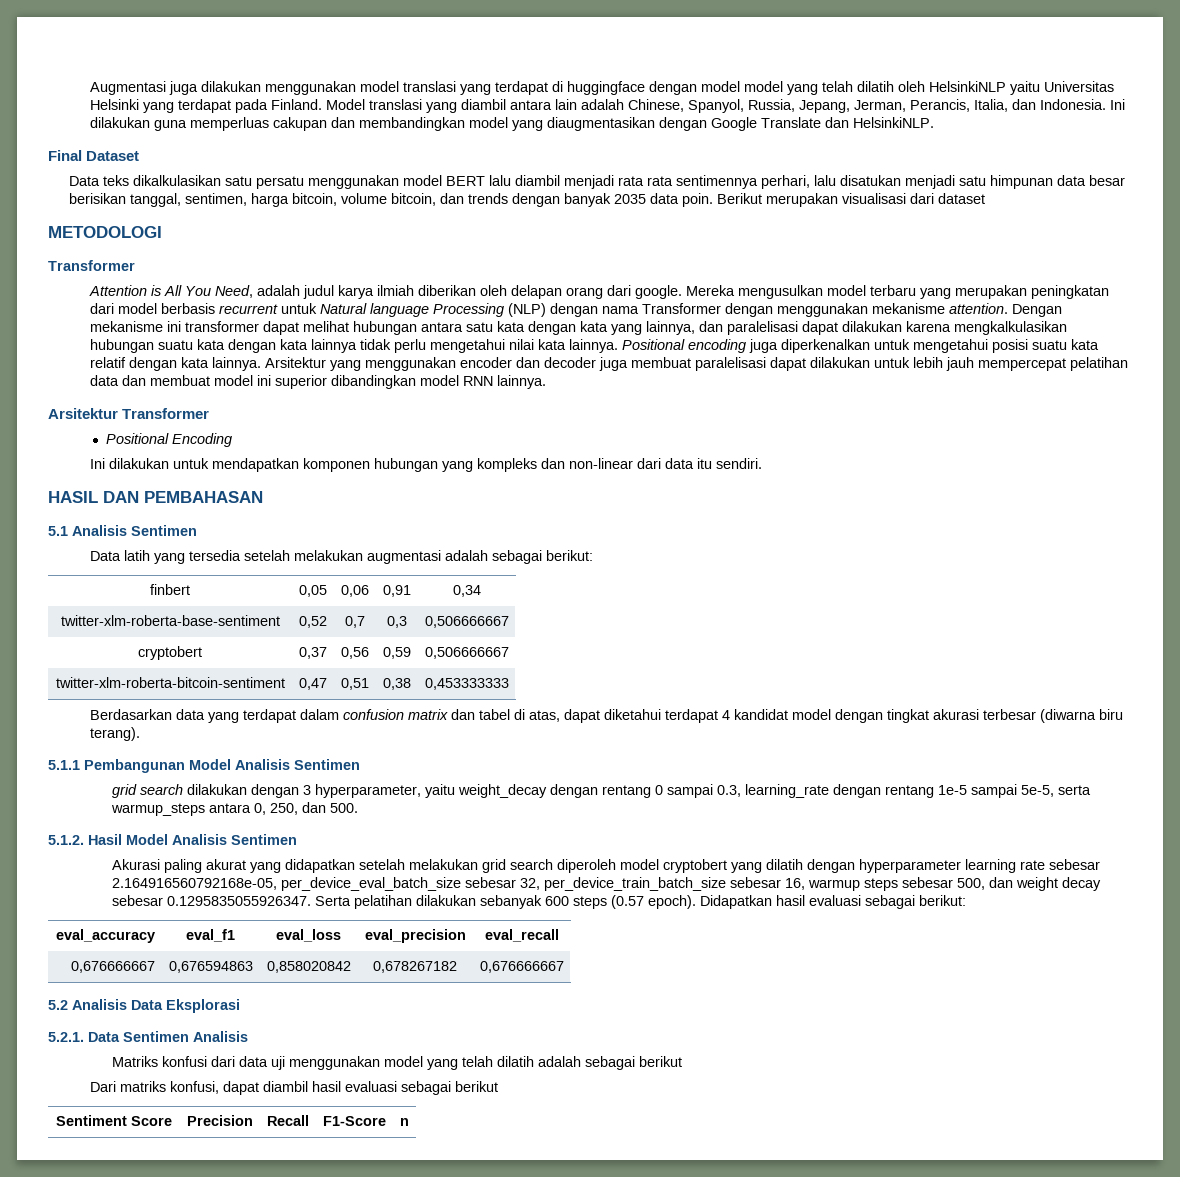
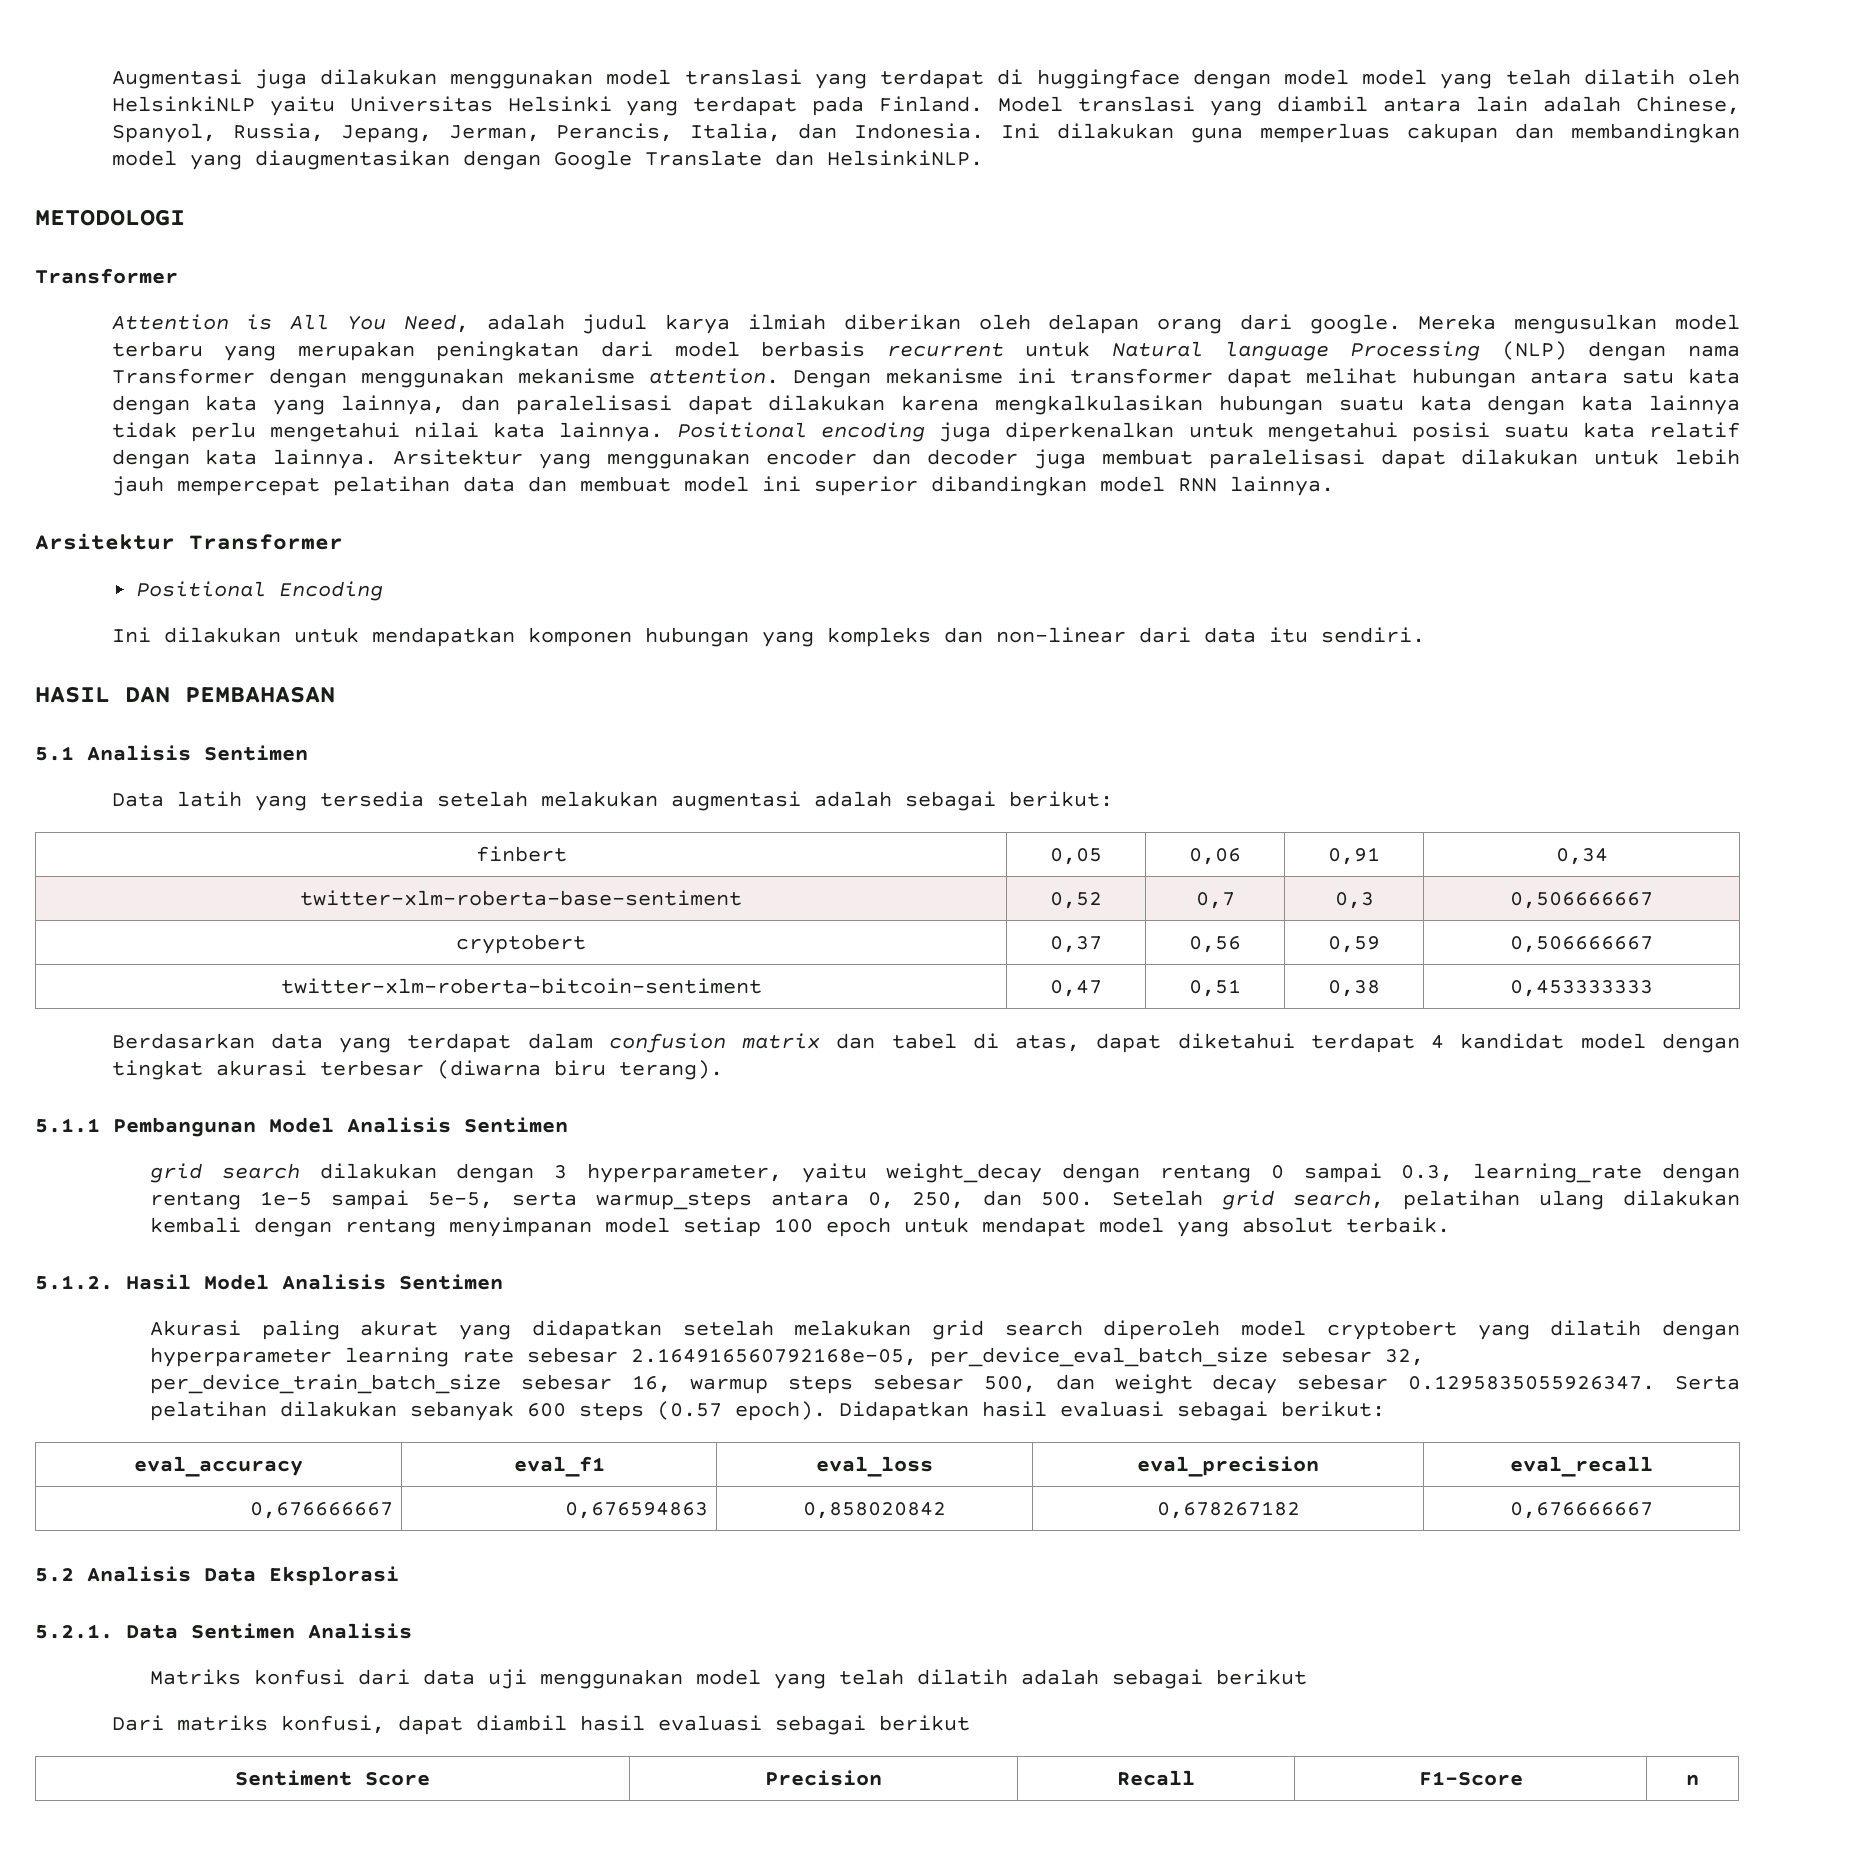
- Final Dataset
- Data teks dikalkulasikan satu persatu menggunakan model BERT lalu diambil menjadi rata rata sentimennya perhari, lalu disatukan menjadi satu himpunan data besar berisikan tanggal, sentimen, harga bitcoin, volume bitcoin, dan trends dengan banyak 2035 data poin. Berikut merupakan visualisasi dari dataset
- grid search dilakukan dengan 3 hyperparameter, yaitu weight_decay dengan rentang 0 sampai 0.3, learning_rate dengan rentang 1e-5 sampai 5e-5, serta warmup_steps antara 0, 250, dan 500.
+ grid search dilakukan dengan 3 hyperparameter, yaitu weight_decay dengan rentang 0 sampai 0.3, learning_rate dengan rentang 1e-5 sampai 5e-5, serta warmup_steps antara 0, 250, dan 500. Setelah grid search, pelatihan ulang dilakukan kembali dengan rentang menyimpanan model setiap 100 epoch untuk mendapat model yang absolut terbaik.

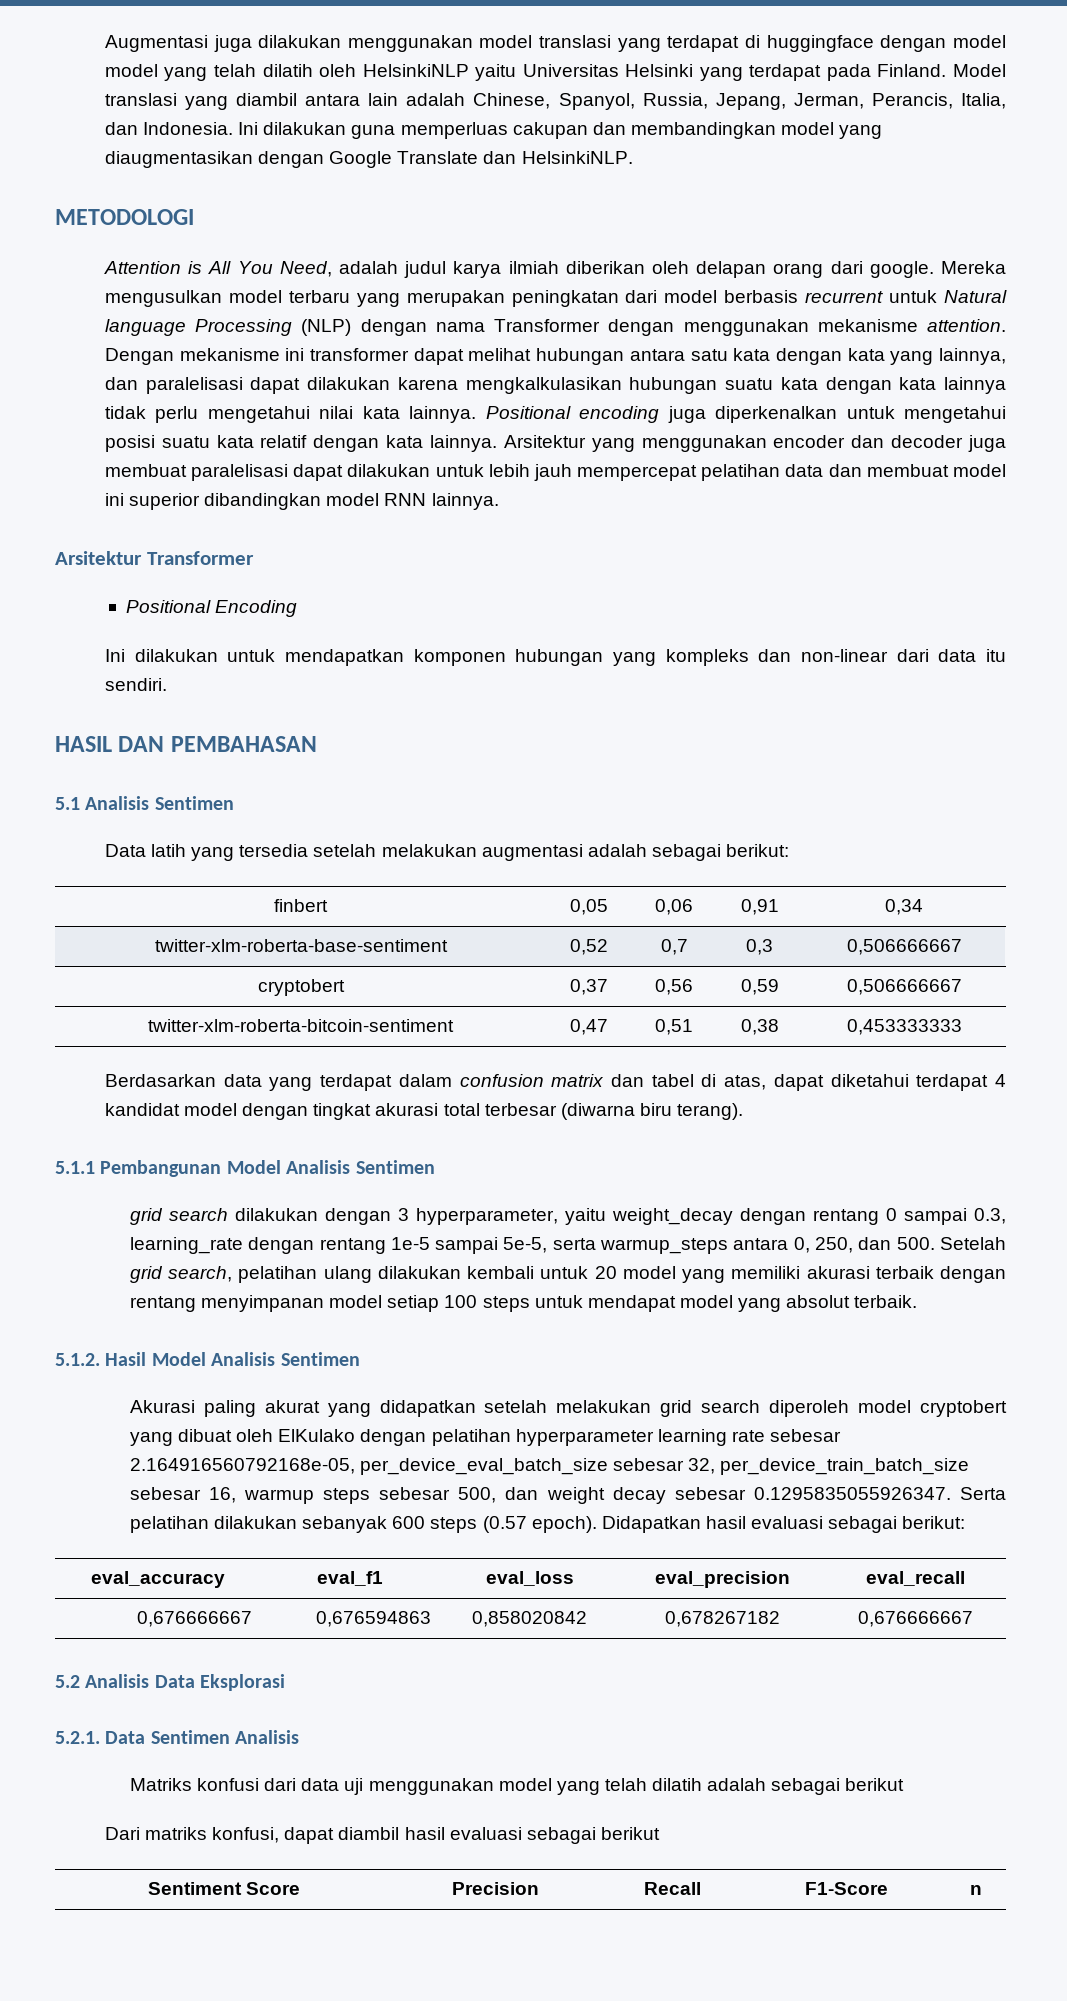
  METODOLOGI
- Transformer
- Berdasarkan data yang terdapat dalam confusion matrix dan tabel di atas, dapat diketahui terdapat 4 kandidat model dengan tingkat akurasi terbesar (diwarna biru terang).
+ Berdasarkan data yang terdapat dalam confusion matrix dan tabel di atas, dapat diketahui terdapat 4 kandidat model dengan tingkat akurasi total terbesar (diwarna biru terang).
- grid search dilakukan dengan 3 hyperparameter, yaitu weight_decay dengan rentang 0 sampai 0.3, learning_rate dengan rentang 1e-5 sampai 5e-5, serta warmup_steps antara 0, 250, dan 500. Setelah grid search, pelatihan ulang dilakukan kembali dengan rentang menyimpanan model setiap 100 epoch untuk mendapat model yang absolut terbaik.
+ grid search dilakukan dengan 3 hyperparameter, yaitu weight_decay dengan rentang 0 sampai 0.3, learning_rate dengan rentang 1e-5 sampai 5e-5, serta warmup_steps antara 0, 250, dan 500. Setelah grid search, pelatihan ulang dilakukan kembali untuk 20 model yang memiliki akurasi terbaik dengan rentang menyimpanan model setiap 100 steps untuk mendapat model yang absolut terbaik.
- Akurasi paling akurat yang didapatkan setelah melakukan grid search diperoleh model cryptobert yang dilatih dengan hyperparameter learning rate sebesar 2.164916560792168e-05, per_device_eval_batch_size sebesar 32, per_device_train_batch_size sebesar 16, warmup steps sebesar 500, dan weight decay sebesar 0.1295835055926347. Serta pelatihan dilakukan sebanyak 600 steps (0.57 epoch).
+ Akurasi paling akurat yang didapatkan setelah melakukan grid search diperoleh model cryptobert yang dibuat oleh ElKulako dengan pelatihan hyperparameter learning rate sebesar 2.164916560792168e-05, per_device_eval_batch_size sebesar 32, per_device_train_batch_size sebesar 16, warmup steps sebesar 500, dan weight decay sebesar 0.1295835055926347. Serta pelatihan dilakukan sebanyak 600 steps (0.57 epoch).

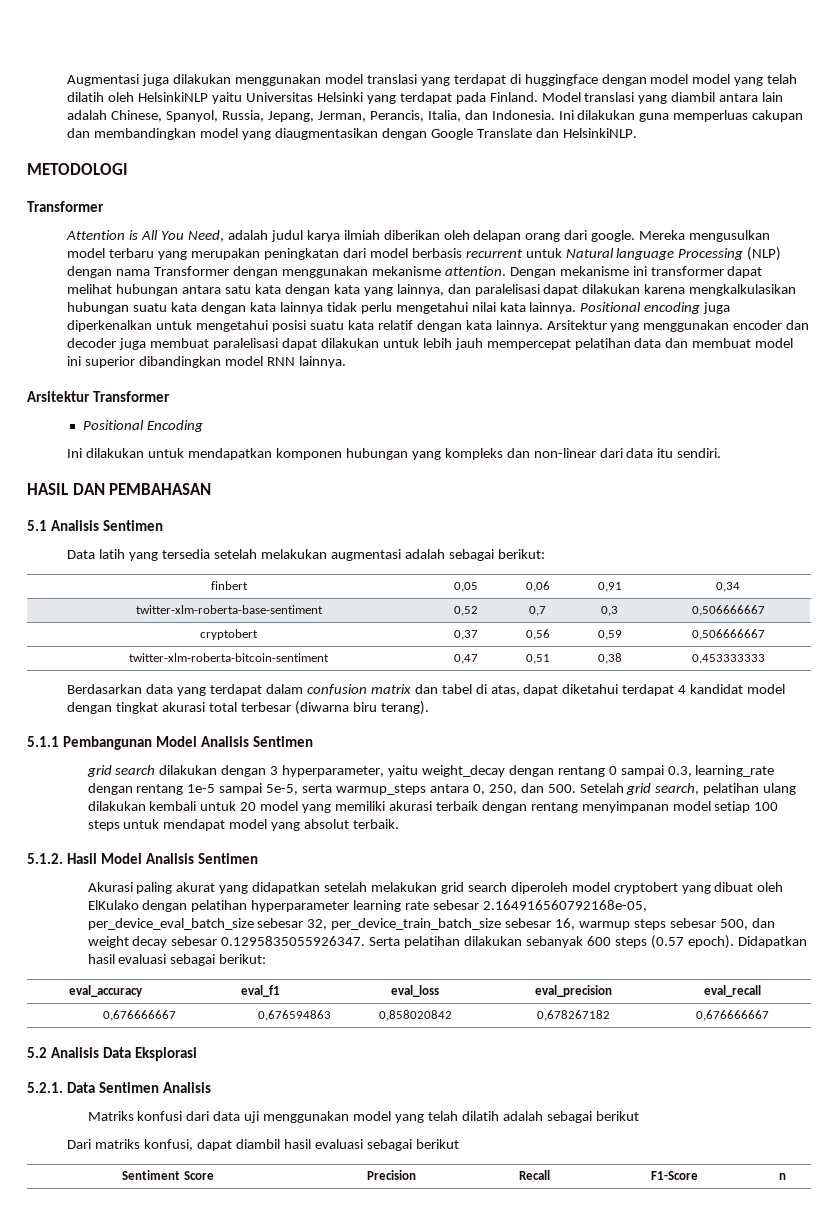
  METODOLOGI
+ Transformer

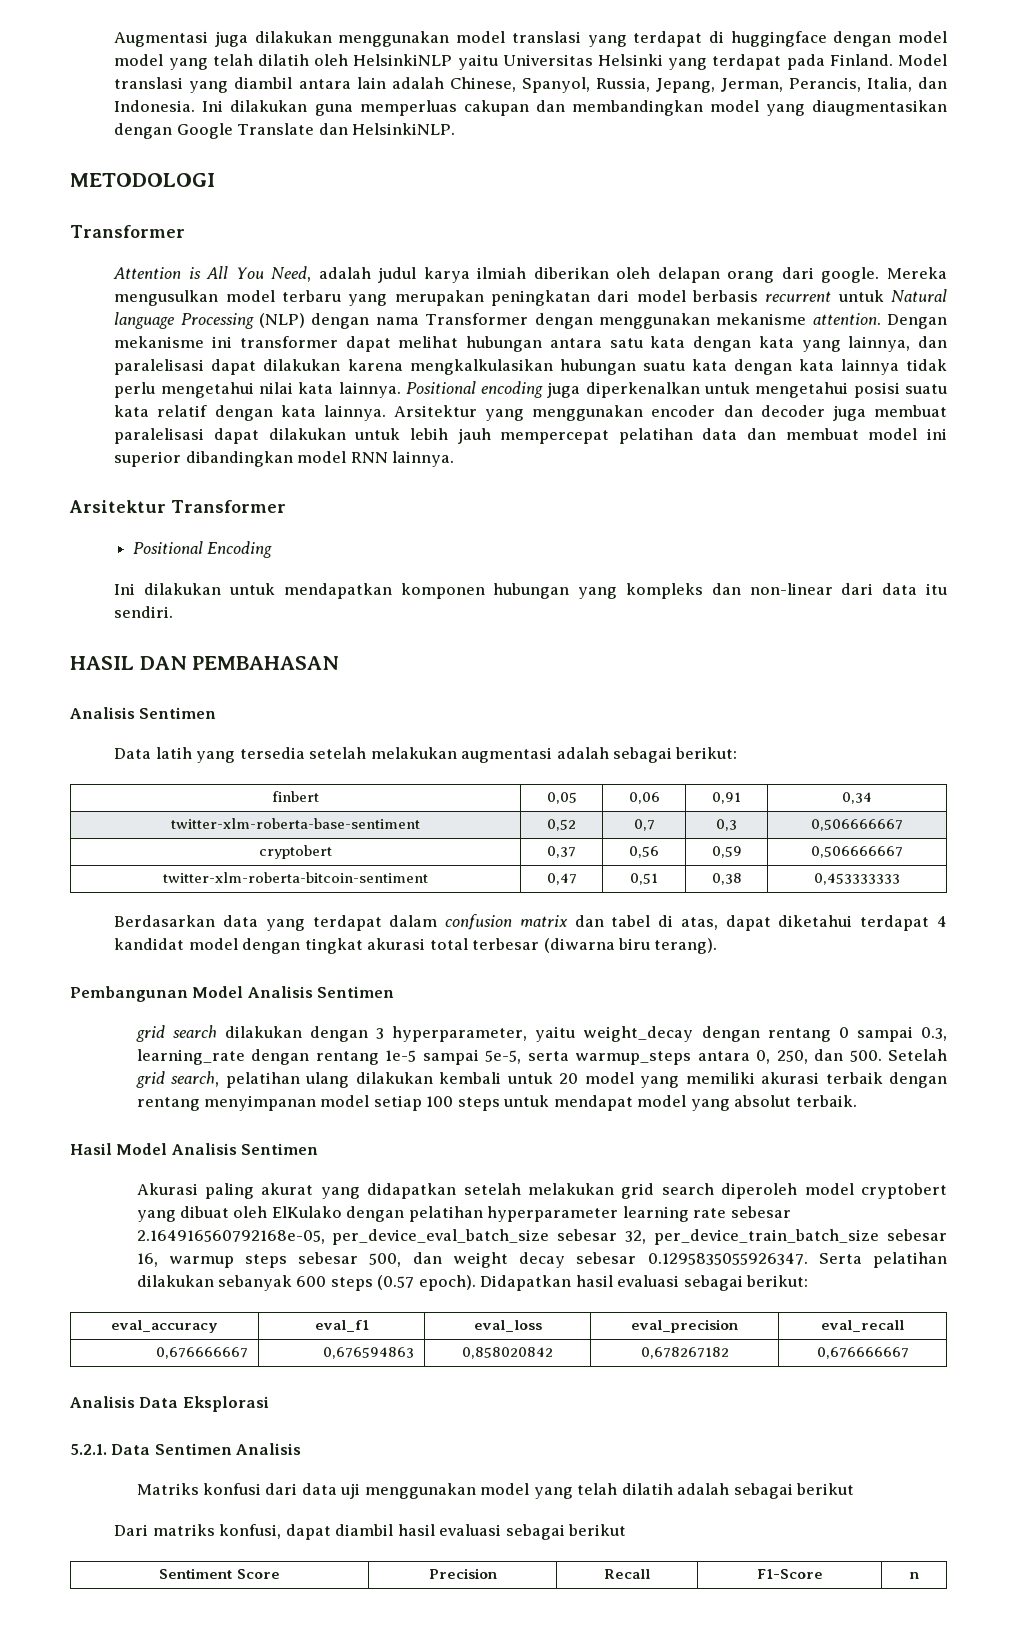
  HASIL DAN PEMBAHASAN
- 5.1 Analisis Sentimen
+ Analisis Sentimen
- 5.1.1 Pembangunan Model Analisis Sentimen
+ Pembangunan Model Analisis Sentimen
- 5.1.2. Hasil Model Analisis Sentimen
+ Hasil Model Analisis Sentimen
- 5.2 Analisis Data Eksplorasi
+ Analisis Data Eksplorasi

